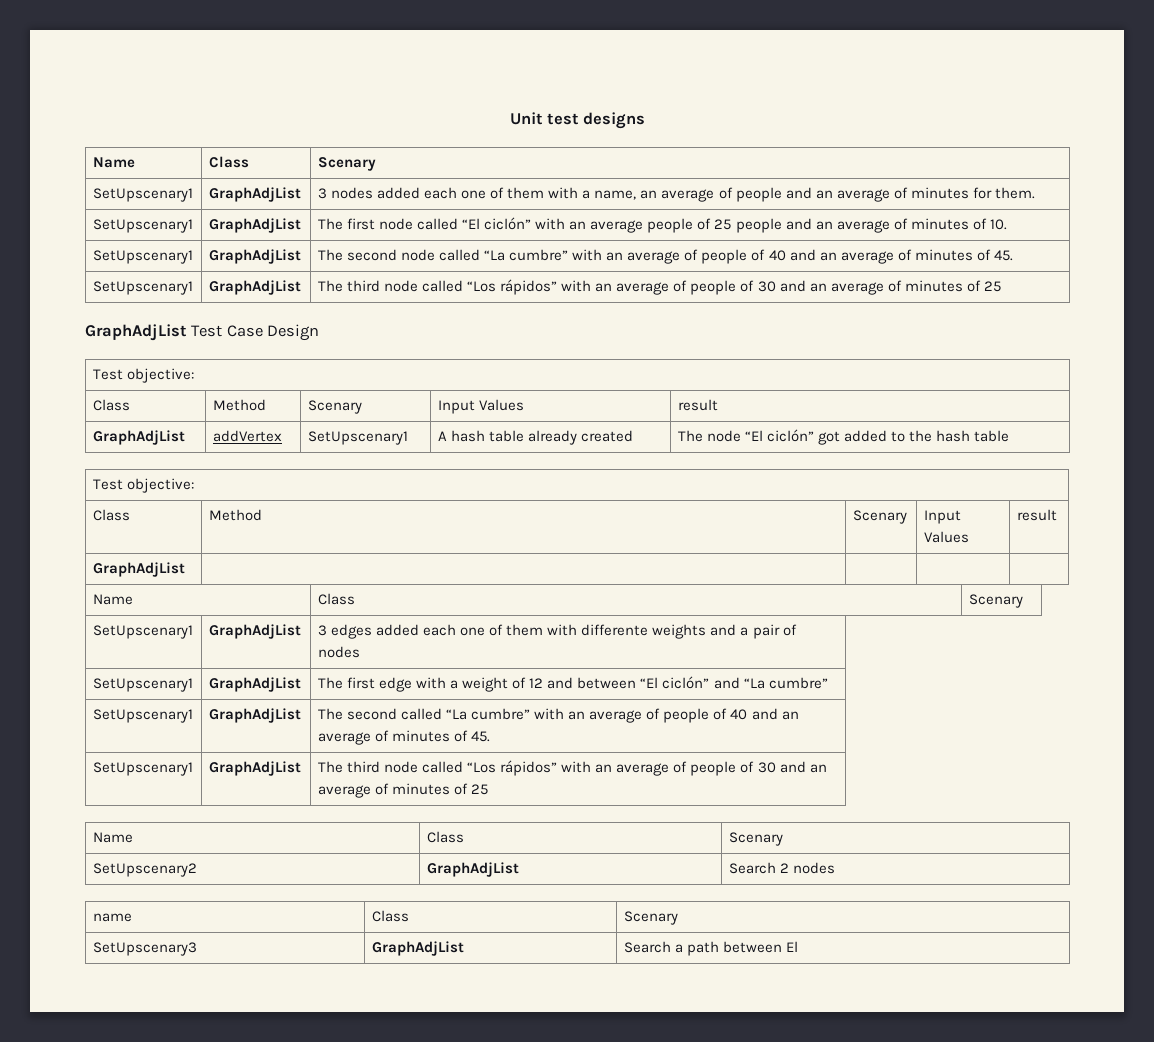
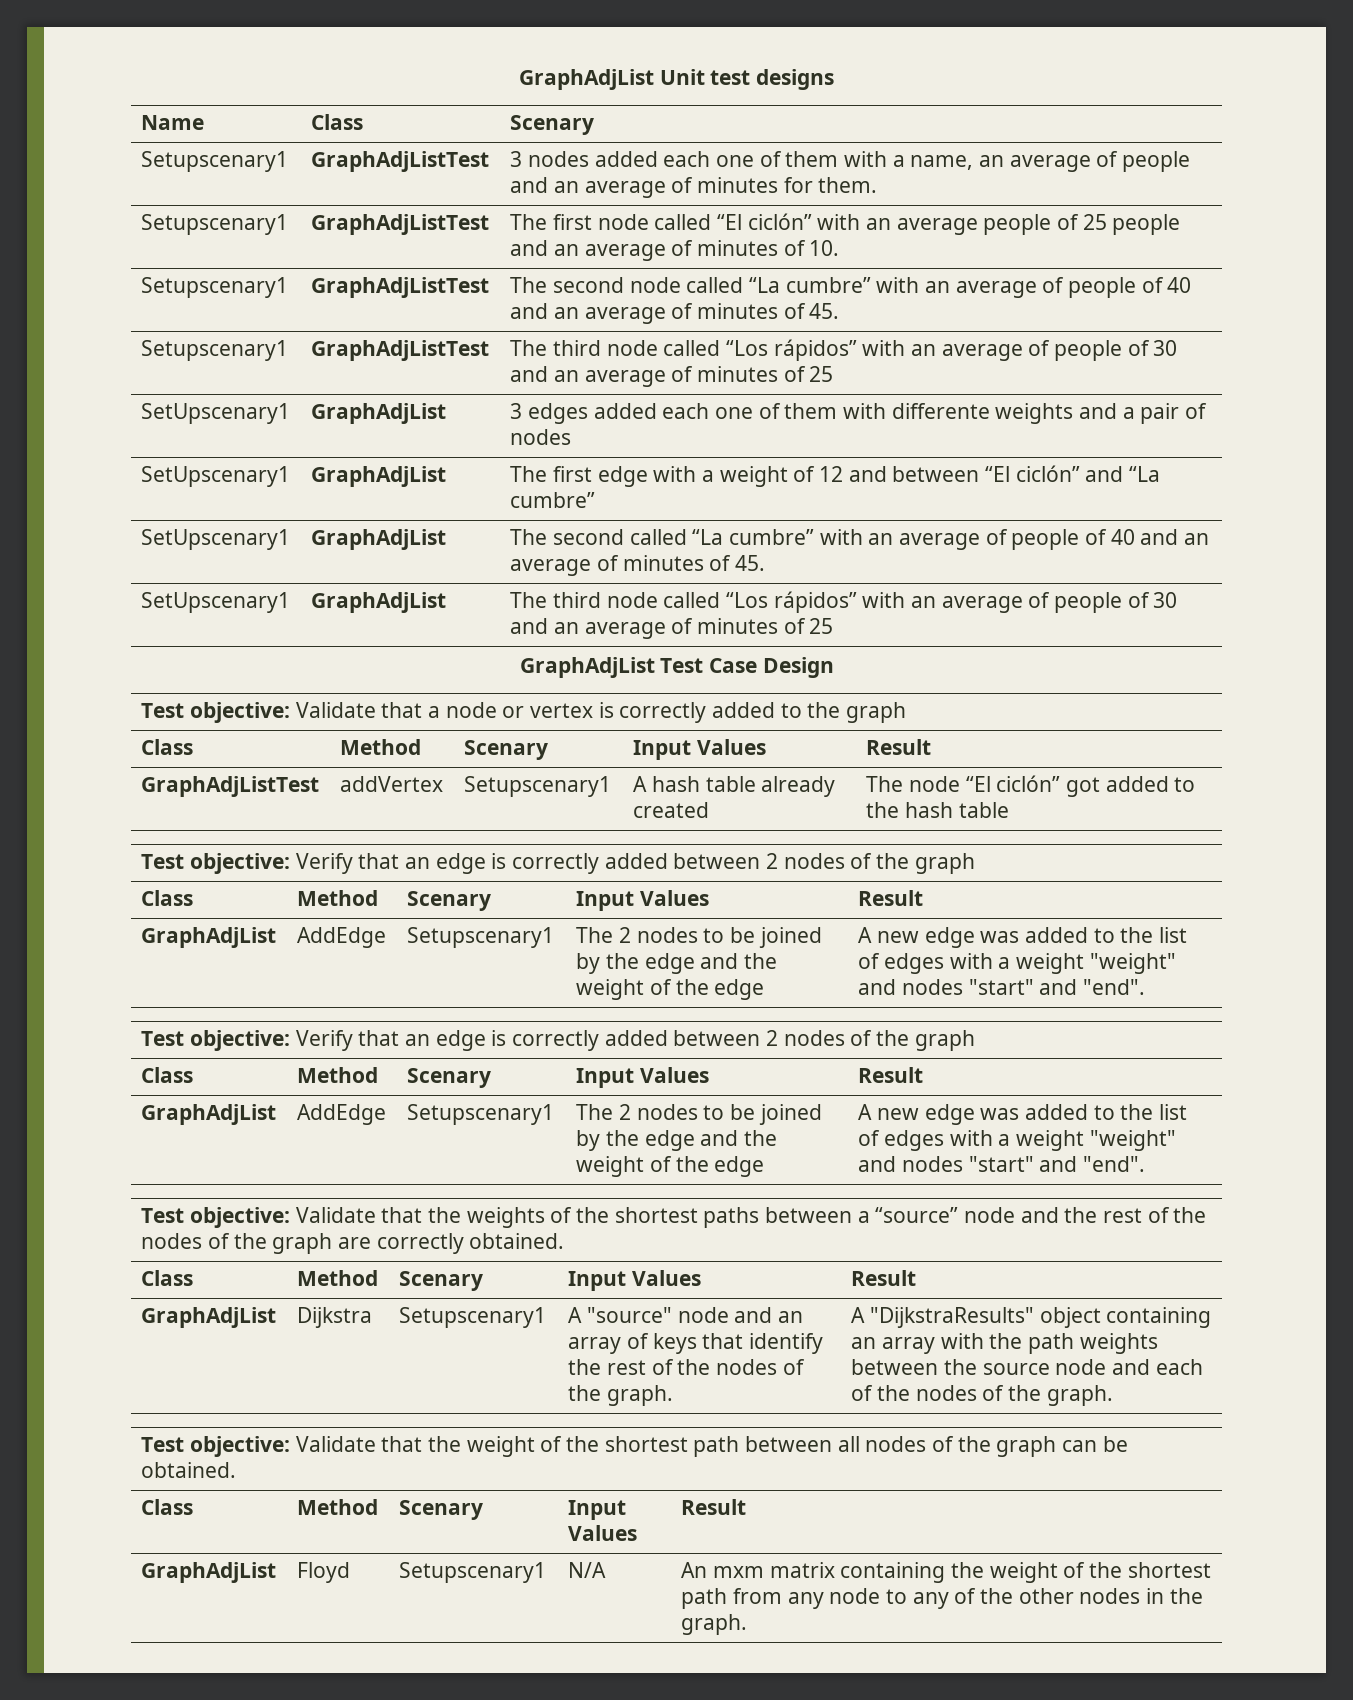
- Unit test designs
+ GraphAdjList Unit test designs
- SetUpscenary1 | GraphAdjList | 3 nodes added each one of them with a name, an average of people and an average of minutes for them.
+ Setupscenary1 | GraphAdjListTest | 3 nodes added each one of them with a name, an average of people and an average of minutes for them.
- SetUpscenary1 | GraphAdjList | The first node called “El ciclón” with an average people of 25 people and an average of minutes of 10.
+ Setupscenary1 | GraphAdjListTest | The first node called “El ciclón” with an average people of 25 people and an average of minutes of 10.
- SetUpscenary1 | GraphAdjList | The second node called “La cumbre” with an average of people of 40 and an average of minutes of 45.
- SetUpscenary1 | GraphAdjList | The third node called “Los rápidos” with an average of people of 30 and an average of minutes of 25
+ Setupscenary1 | GraphAdjListTest | The second node called “La cumbre” with an average of people of 40 and an average of minutes of 45.
+ Setupscenary1 | GraphAdjListTest | The third node called “Los rápidos” with an average of people of 30 and an average of minutes of 25
- GraphAdjList Test Case Design
- Test objective:
- Class | Method | Scenary | Input Values | result
- GraphAdjList | addVertex | SetUpscenary1 | A hash table already created | The node “El ciclón” got added to the hash table
- Test objective:
- Class | Method | Scenary | Input Values | result
- GraphAdjList | | | |
- Name | Class | Scenary
  SetUpscenary1 | GraphAdjList | The second called “La cumbre” with an average of people of 40 and an average of minutes of 45.
  SetUpscenary1 | GraphAdjList | The third node called “Los rápidos” with an average of people of 30 and an average of minutes of 25
- Name | Class | Scenary
- SetUpscenary2 | GraphAdjList | Search 2 nodes
- name | Class | Scenary
- SetUpscenary3 | GraphAdjList | Search a path between El
+ GraphAdjList Test Case Design
+ Test objective: Validate that a node or vertex is correctly added to the graph
+ Class | Method | Scenary | Input Values | Result
+ GraphAdjListTest | addVertex | Setupscenary1 | A hash table already created | The node “El ciclón” got added to the hash table
+ Test objective: Verify that an edge is correctly added between 2 nodes of the graph
+ Class | Method | Scenary | Input Values | Result
+ GraphAdjList | AddEdge | Setupscenary1 | The 2 nodes to be joined by the edge and the weight of the edge | A new edge was added to the list of edges with a weight "weight" and nodes "start" and "end".
+ Test objective: Verify that an edge is correctly added between 2 nodes of the graph
+ Class | Method | Scenary | Input Values | Result
+ GraphAdjList | AddEdge | Setupscenary1 | The 2 nodes to be joined by the edge and the weight of the edge | A new edge was added to the list of edges with a weight "weight" and nodes "start" and "end".
+ Test objective: Validate that the weights of the shortest paths between a “source” node and the rest of the nodes of the graph are correctly obtained.
+ Class | Method | Scenary | Input Values | Result
+ GraphAdjList | Dijkstra | Setupscenary1 | A "source" node and an array of keys that identify the rest of the nodes of the graph. | A "DijkstraResults" object containing an array with the path weights between the source node and each of the nodes of the graph.
+ Test objective: Validate that the weight of the shortest path between all nodes of the graph can be obtained.
+ Class | Method | Scenary | Input Values | Result
+ GraphAdjList | Floyd | Setupscenary1 | N/A | An mxm matrix containing the weight of the shortest path from any node to any of the other nodes in the graph.

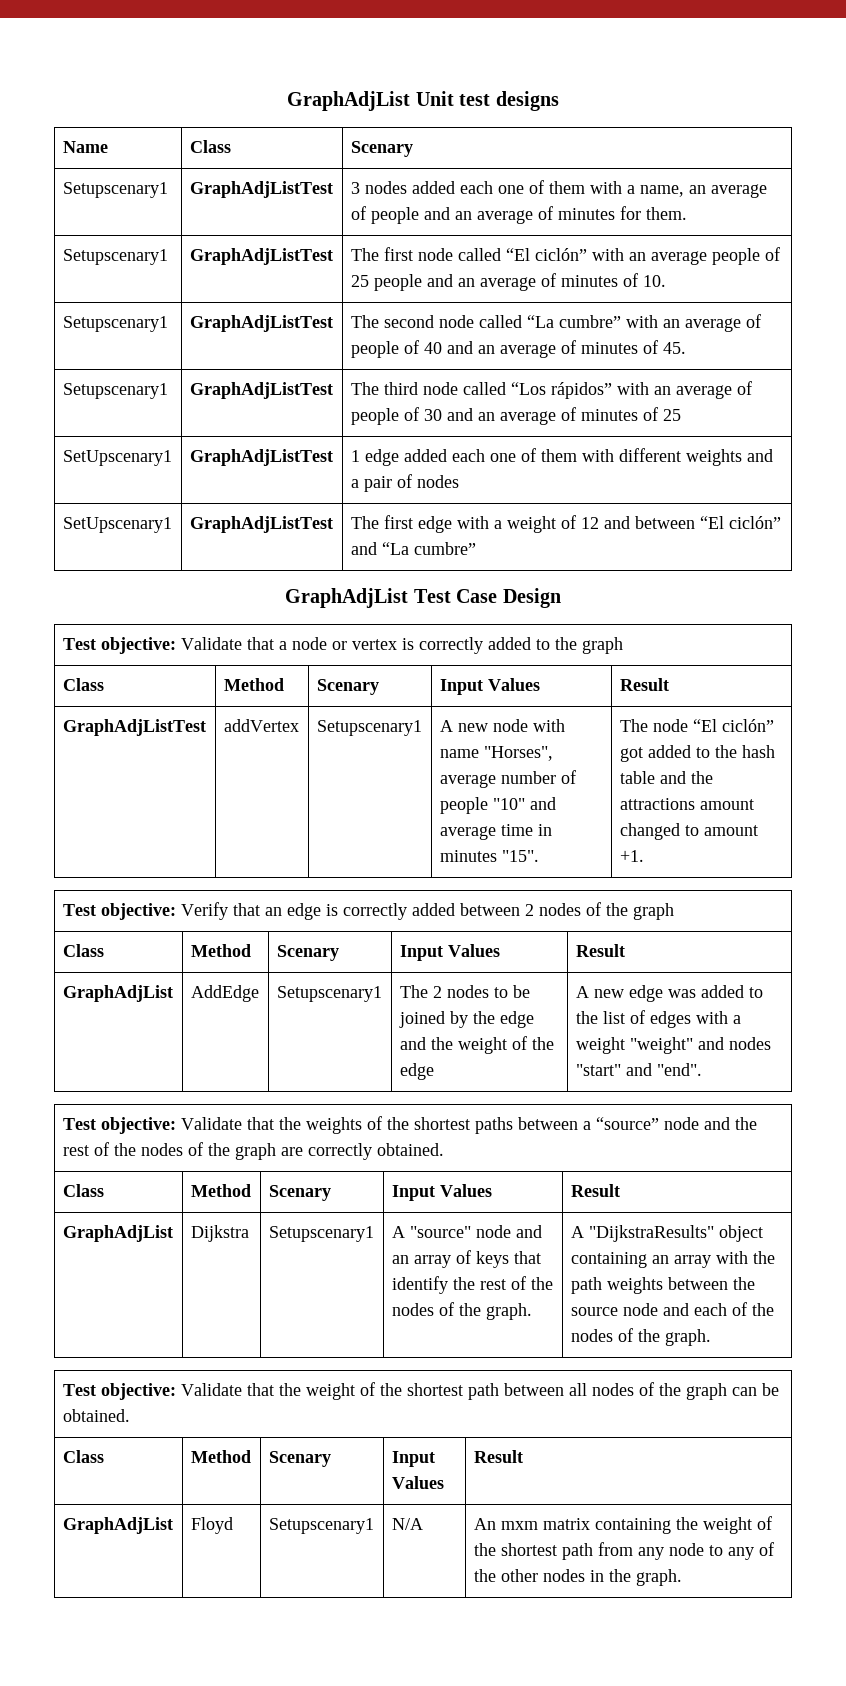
- SetUpscenary1 | GraphAdjList | 3 edges added each one of them with differente weights and a pair of nodes
+ SetUpscenary1 | GraphAdjListTest | 1 edge added each one of them with different weights and a pair of nodes
- SetUpscenary1 | GraphAdjList | The first edge with a weight of 12 and between “El ciclón” and “La cumbre”
+ SetUpscenary1 | GraphAdjListTest | The first edge with a weight of 12 and between “El ciclón” and “La cumbre”
- SetUpscenary1 | GraphAdjList | The second called “La cumbre” with an average of people of 40 and an average of minutes of 45.
- SetUpscenary1 | GraphAdjList | The third node called “Los rápidos” with an average of people of 30 and an average of minutes of 25
- GraphAdjListTest | addVertex | Setupscenary1 | A hash table already created | The node “El ciclón” got added to the hash table
- Test objective: Verify that an edge is correctly added between 2 nodes of the graph
- Class | Method | Scenary | Input Values | Result
- GraphAdjList | AddEdge | Setupscenary1 | The 2 nodes to be joined by the edge and the weight of the edge | A new edge was added to the list of edges with a weight "weight" and nodes "start" and "end".
+ GraphAdjListTest | addVertex | Setupscenary1 | A new node with name "Horses", average number of people "10" and average time in minutes "15". | The node “El ciclón” got added to the hash table and the attractions amount changed to amount +1.

